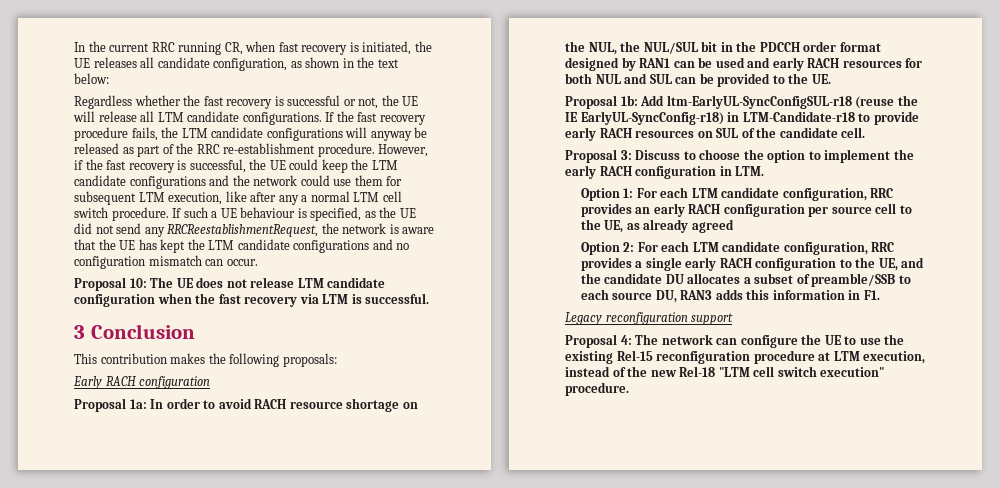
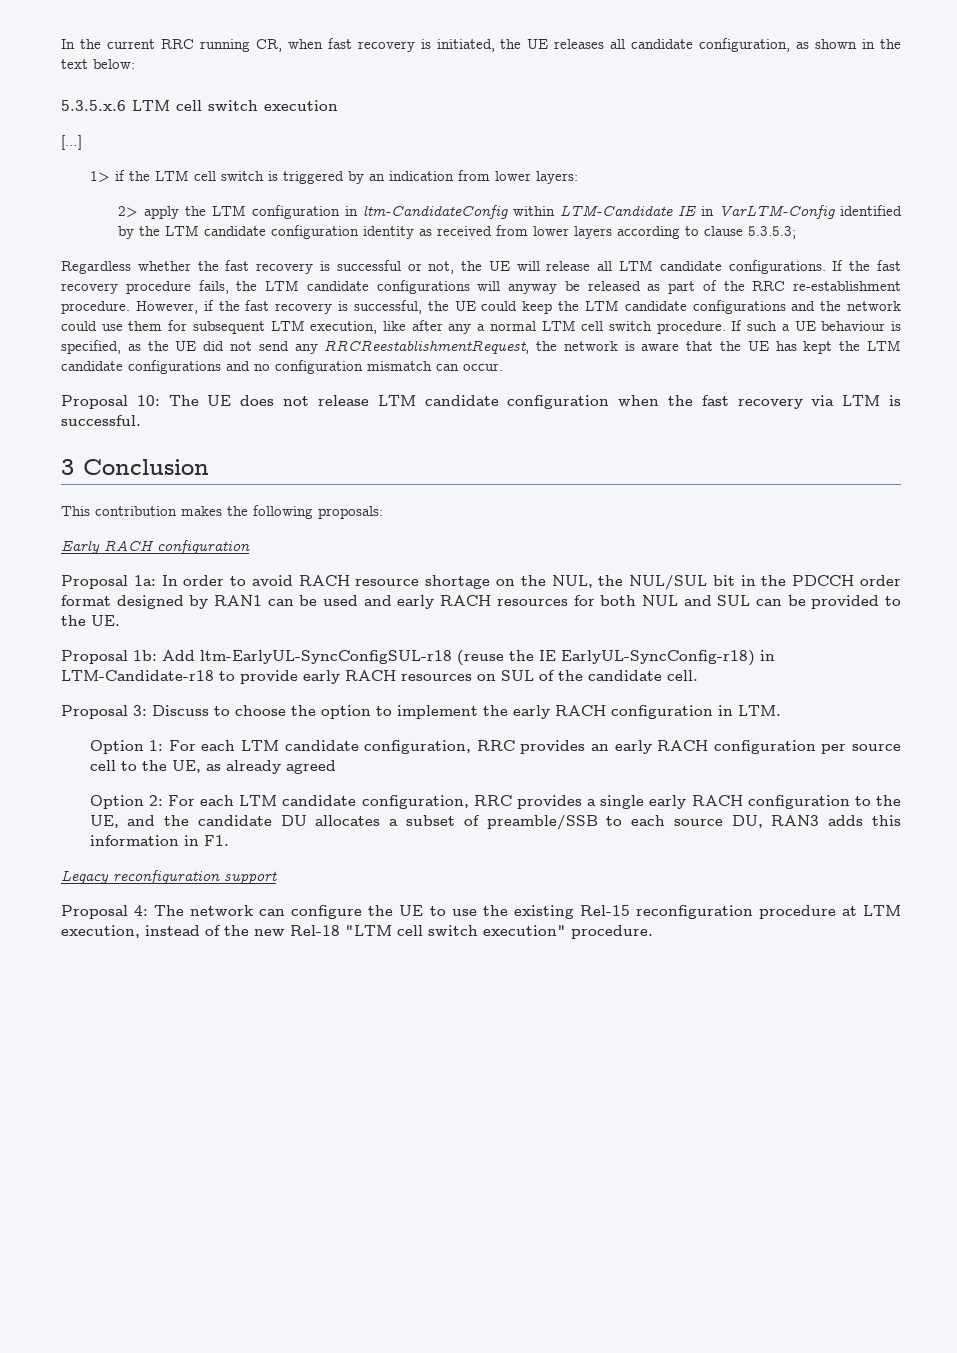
+ 5.3.5.x.6 LTM cell switch execution
+ […]
+ 1> if the LTM cell switch is triggered by an indication from lower layers:
+ 2> apply the LTM configuration in ltm-CandidateConfig within LTM-Candidate IE in VarLTM-Config identified by the LTM candidate configuration identity as received from lower layers according to clause 5.3.5.3;

